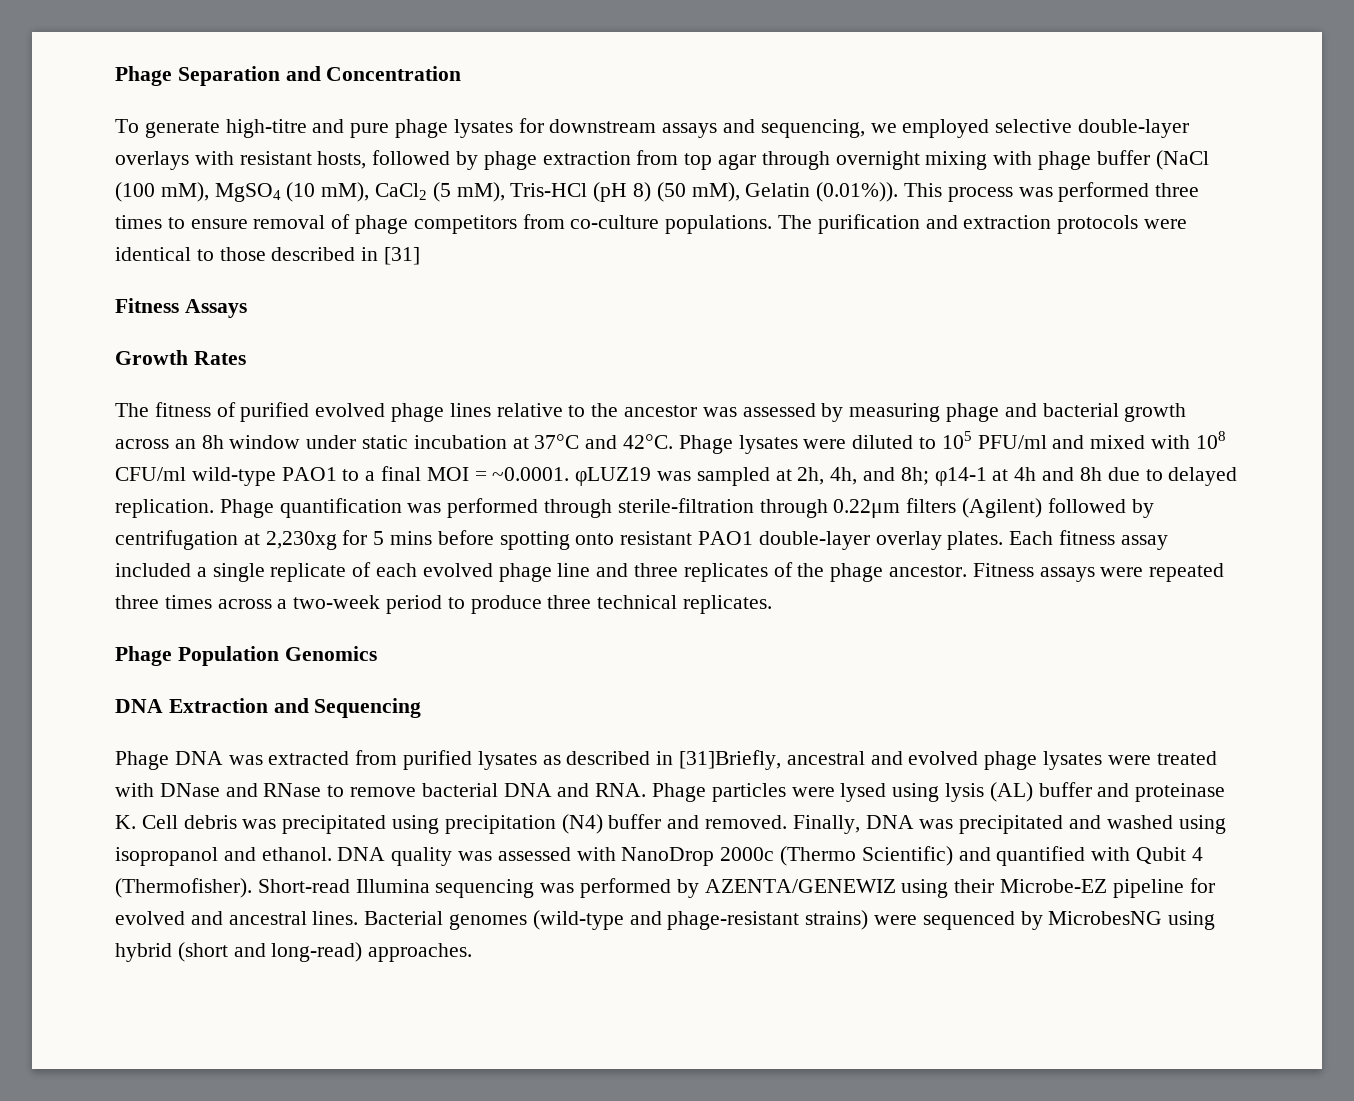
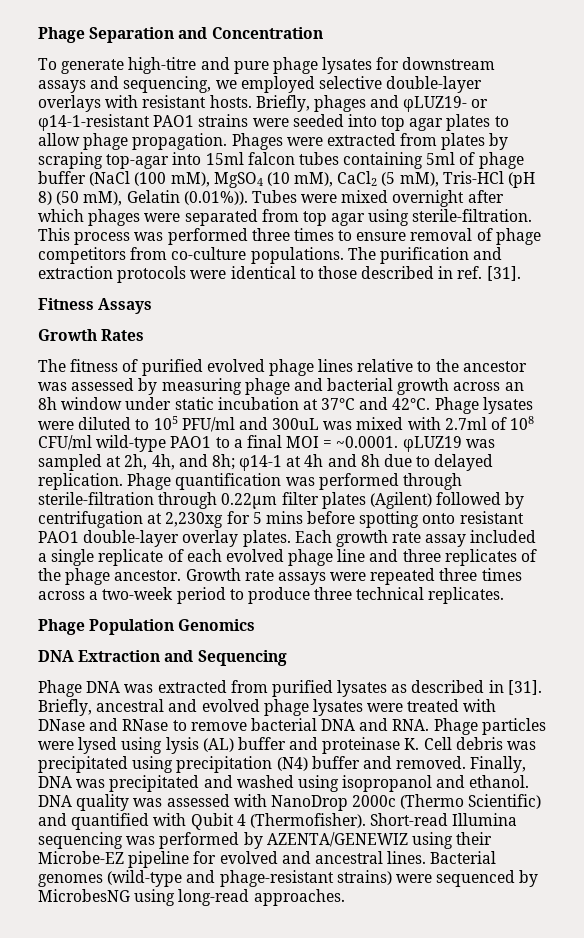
- To generate high-titre and pure phage lysates for downstream assays and sequencing, we employed selective double-layer overlays with resistant hosts, followed by phage extraction from top agar through overnight mixing with phage buffer (NaCl (100 mM), MgSO4 (10 mM), CaCl2 (5 mM), Tris-HCl (pH 8) (50 mM), Gelatin (0.01%)). This process was performed three times to ensure removal of phage competitors from co-culture populations.
+ To generate high-titre and pure phage lysates for downstream assays and sequencing, we employed selective double-layer overlays with resistant hosts. Briefly, phages and φLUZ19- or φ14-1-resistant PAO1 strains were seeded into top agar plates to allow phage propagation. Phages were extracted from plates by scraping top-agar into 15ml falcon tubes containing 5ml of phage buffer (NaCl (100 mM), MgSO4 (10 mM), CaCl2 (5 mM), Tris-HCl (pH 8) (50 mM), Gelatin (0.01%)). Tubes were mixed overnight after which phages were separated from top agar using sterile-filtration. This process was performed three times to ensure removal of phage competitors from co-culture populations.
- The purification and extraction protocols were identical to those described in [31]
+ The purification and extraction protocols were identical to those described in ref. [31].
- Phage lysates were diluted to 105 PFU/ml and mixed with 108 CFU/ml wild-type PAO1 to a final MOI = ~0.0001. φLUZ19 was sampled at 2h, 4h, and 8h; φ14-1 at 4h and 8h due to delayed replication.
+ Phage lysates were diluted to 105 PFU/ml and 300uL was mixed with 2.7ml of 108 CFU/ml wild-type PAO1 to a final MOI = ~0.0001. φLUZ19 was sampled at 2h, 4h, and 8h; φ14-1 at 4h and 8h due to delayed replication.
- Phage quantification was performed through sterile-filtration through 0.22μm filters (Agilent) followed by centrifugation at 2,230xg for 5 mins before spotting onto resistant PAO1 double-layer overlay plates.
+ Phage quantification was performed through sterile-filtration through 0.22μm filter plates (Agilent) followed by centrifugation at 2,230xg for 5 mins before spotting onto resistant PAO1 double-layer overlay plates.
- Each fitness assay included a single replicate of each evolved phage line and three replicates of the phage ancestor.
+ Each growth rate assay included a single replicate of each evolved phage line and three replicates of the phage ancestor.
- Fitness assays were repeated three times across a two-week period to produce three technical replicates.
+ Growth rate assays were repeated three times across a two-week period to produce three technical replicates.
- Phage DNA was extracted from purified lysates as described in [31]Briefly, ancestral and evolved phage lysates were treated with DNase and RNase to remove bacterial DNA and RNA. Phage particles were lysed using lysis (AL) buffer and proteinase K. Cell debris was precipitated using precipitation (N4) buffer and removed.
+ Phage DNA was extracted from purified lysates as described in [31]. Briefly, ancestral and evolved phage lysates were treated with DNase and RNase to remove bacterial DNA and RNA. Phage particles were lysed using lysis (AL) buffer and proteinase K. Cell debris was precipitated using precipitation (N4) buffer and removed.
- Bacterial genomes (wild-type and phage-resistant strains) were sequenced by MicrobesNG using hybrid (short and long-read) approaches.
+ Bacterial genomes (wild-type and phage-resistant strains) were sequenced by MicrobesNG using long-read approaches.

